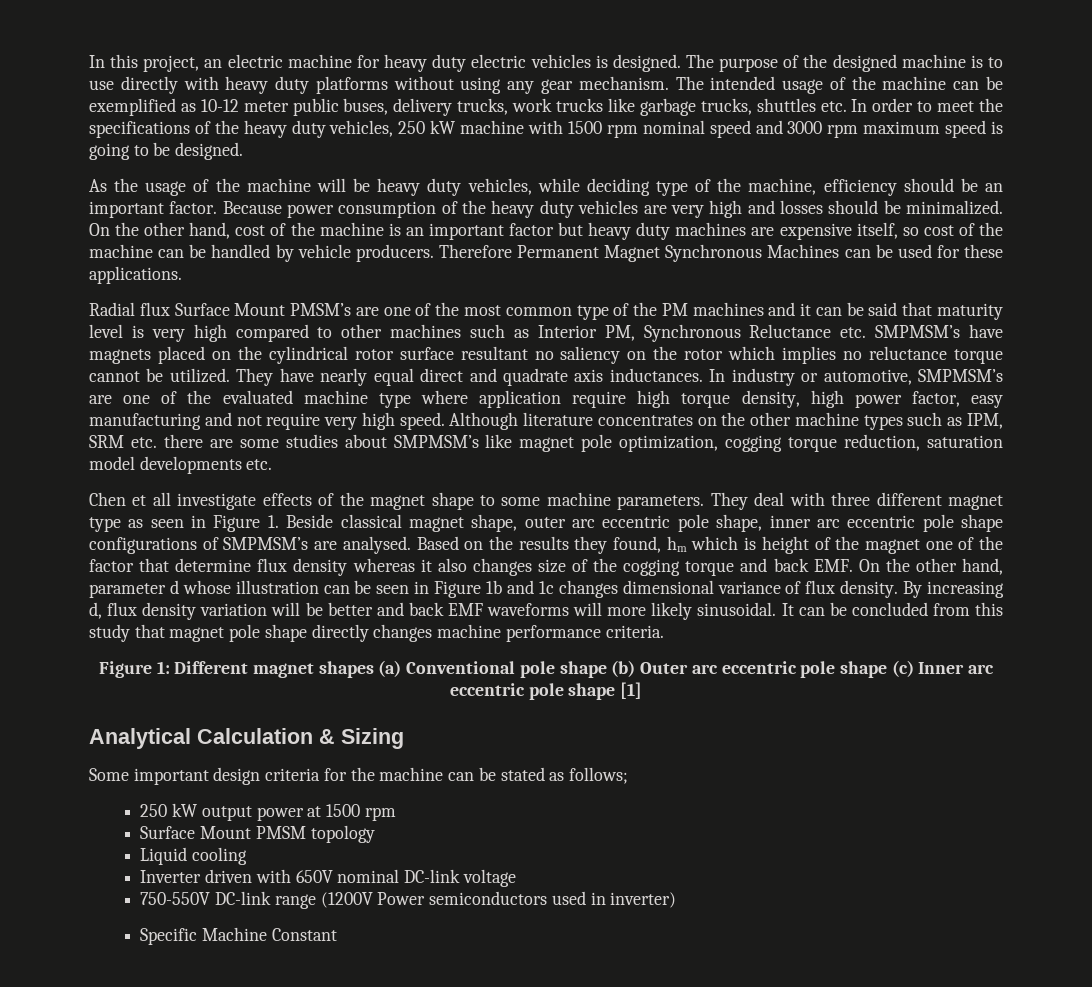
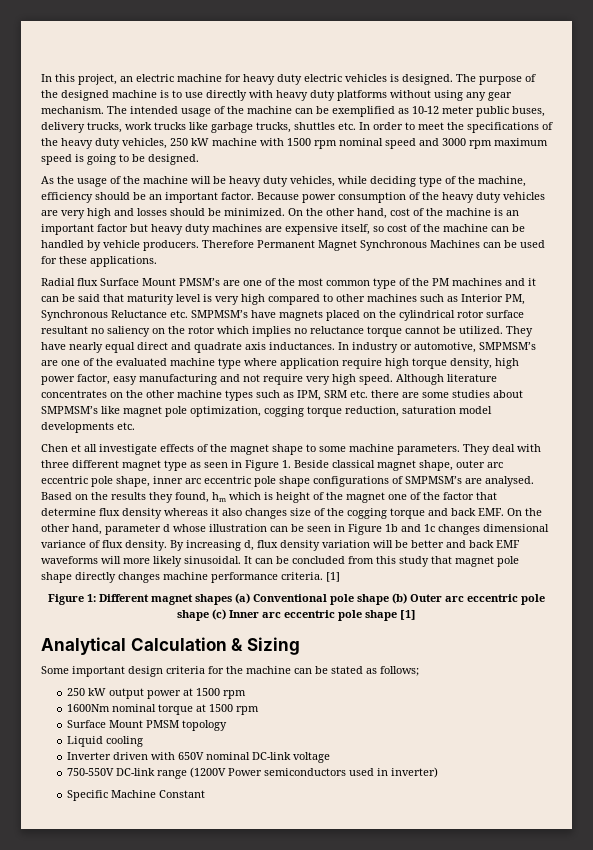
- Because power consumption of the heavy duty vehicles are very high and losses should be minimalized.
+ Because power consumption of the heavy duty vehicles are very high and losses should be minimized.
- It can be concluded from this study that magnet pole shape directly changes machine performance criteria.
+ It can be concluded from this study that magnet pole shape directly changes machine performance criteria. [1]
+ 1600Nm nominal torque at 1500 rpm

